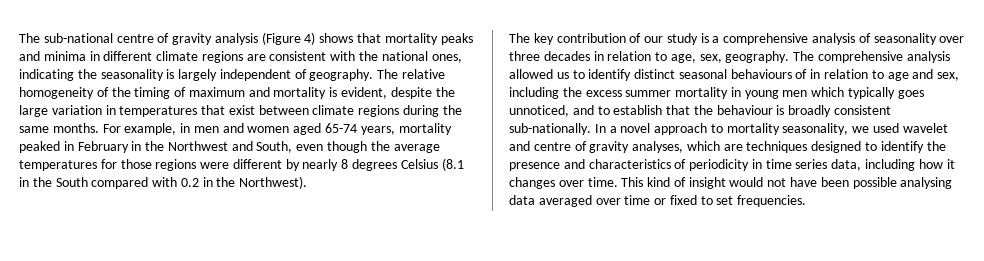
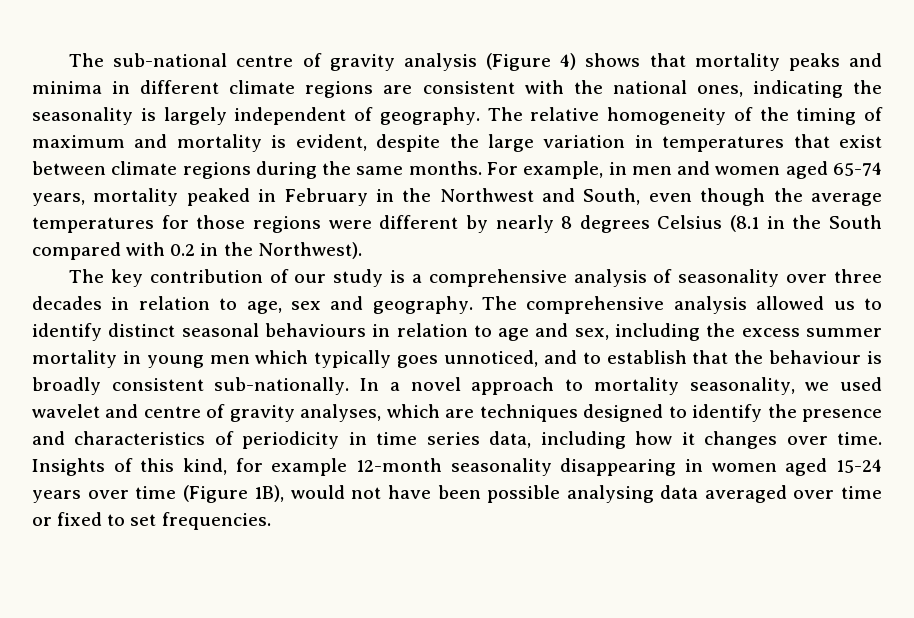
- The key contribution of our study is a comprehensive analysis of seasonality over three decades in relation to age, sex, geography.
+ The key contribution of our study is a comprehensive analysis of seasonality over three decades in relation to age, sex and geography.
- The comprehensive analysis allowed us to identify distinct seasonal behaviours of in relation to age and sex, including the excess summer mortality in young men which typically goes unnoticed, and to establish that the behaviour is broadly consistent sub-nationally.
+ The comprehensive analysis allowed us to identify distinct seasonal behaviours in relation to age and sex, including the excess summer mortality in young men which typically goes unnoticed, and to establish that the behaviour is broadly consistent sub-nationally.
- This kind of insight would not have been possible analysing data averaged over time or fixed to set frequencies.
+ Insights of this kind, for example 12-month seasonality disappearing in women aged 15-24 years over time (Figure 1B), would not have been possible analysing data averaged over time or fixed to set frequencies.

